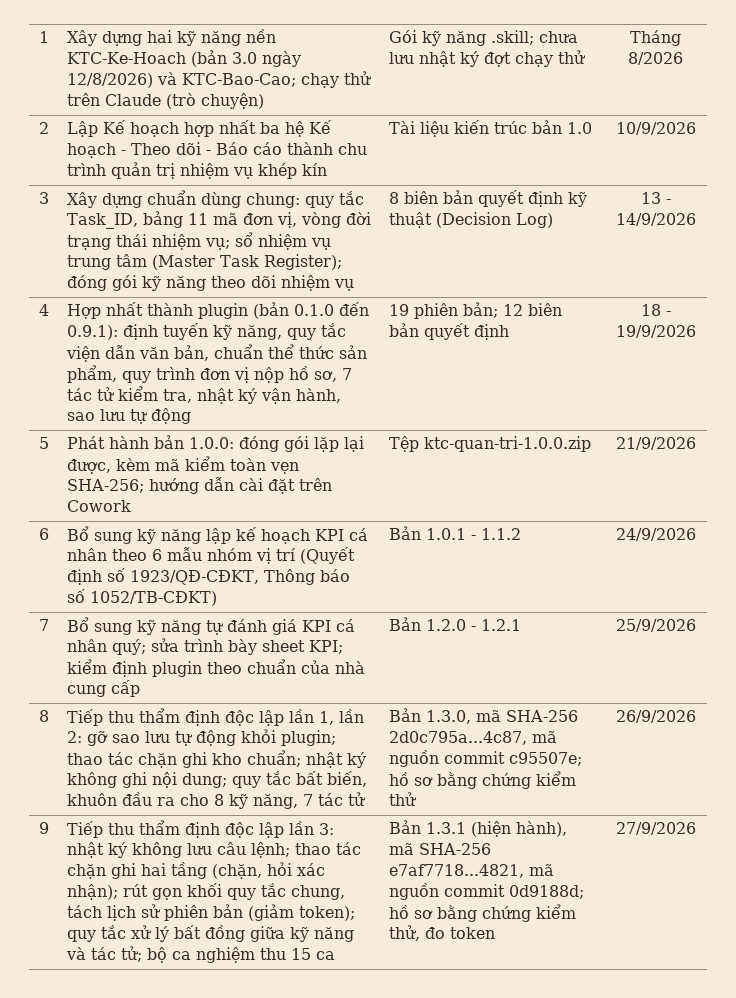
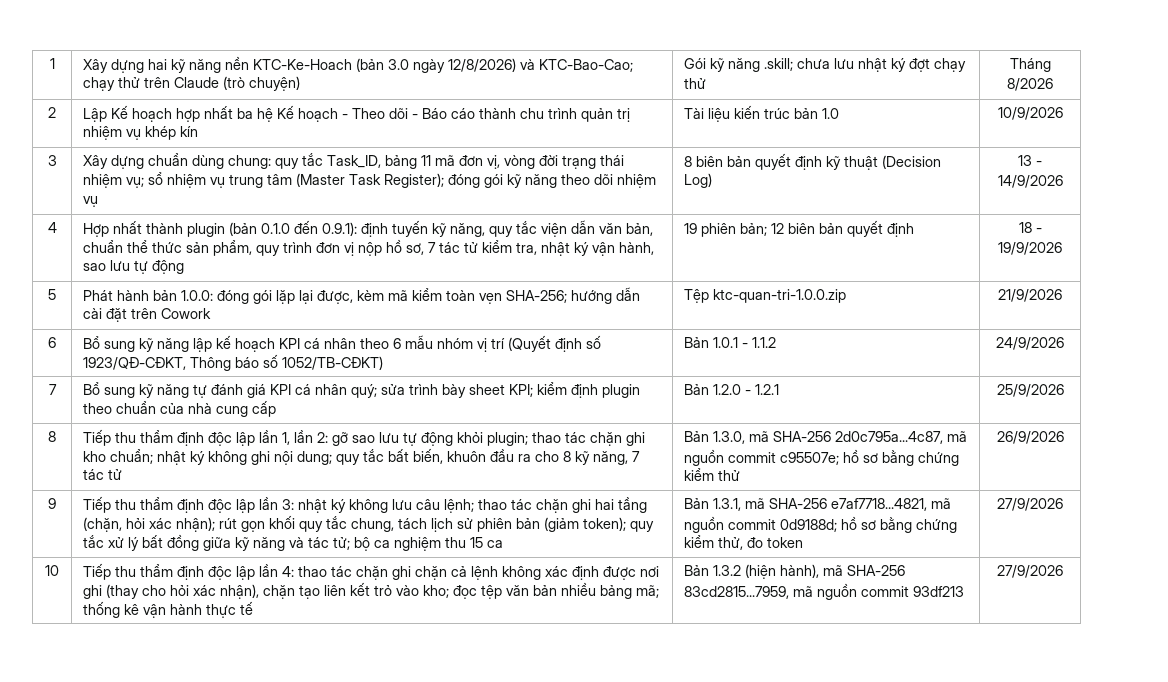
- Bản 1.3.1 (hiện hành), mã SHA-256 e7af7718...4821, mã nguồn commit 0d9188d; hồ sơ bằng chứng kiểm thử, đo token
+ Bản 1.3.1, mã SHA-256 e7af7718...4821, mã nguồn commit 0d9188d; hồ sơ bằng chứng kiểm thử, đo token
+ 10 | Tiếp thu thẩm định độc lập lần 4: thao tác chặn ghi chặn cả lệnh không xác định được nơi ghi (thay cho hỏi xác nhận), chặn tạo liên kết trỏ vào kho; đọc tệp văn bản nhiều bảng mã; thống kê vận hành thực tế | Bản 1.3.2 (hiện hành), mã SHA-256 83cd2815...7959, mã nguồn commit 93df213 | 27/9/2026

